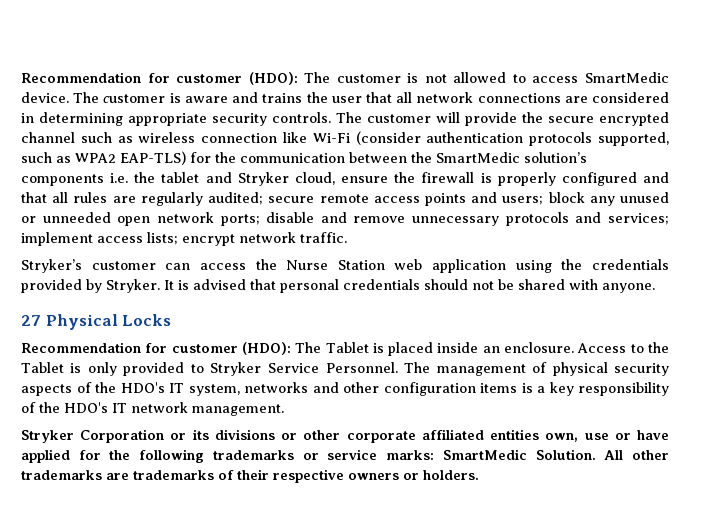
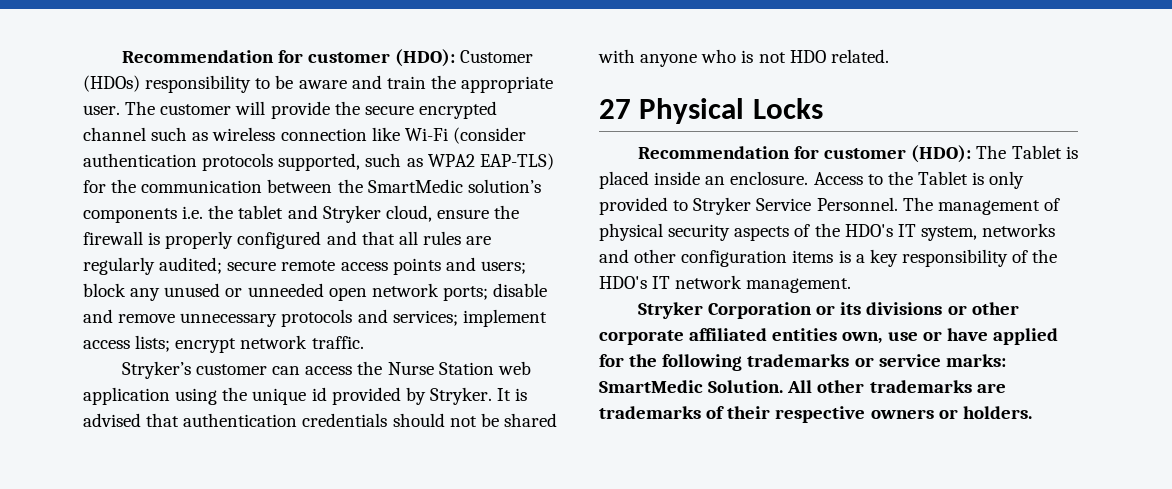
- Recommendation for customer (HDO): The customer is not allowed to access SmartMedic device. The customer is aware and trains the user that all network connections are considered in determining appropriate security controls.
+ Recommendation for customer (HDO): Customer (HDOs) responsibility to be aware and train the appropriate user.
- Stryker’s customer can access the Nurse Station web application using the credentials provided by Stryker.
+ Stryker’s customer can access the Nurse Station web application using the unique id provided by Stryker.
- It is advised that personal credentials should not be shared with anyone.
+ It is advised that authentication credentials should not be shared with anyone who is not HDO related.

